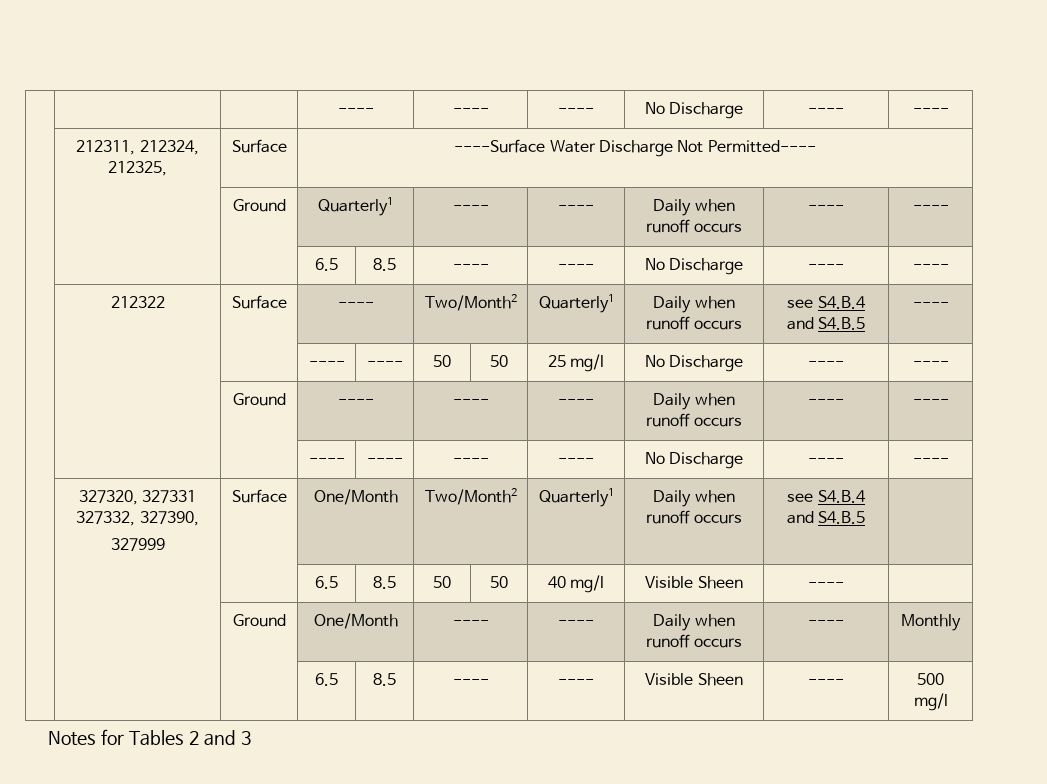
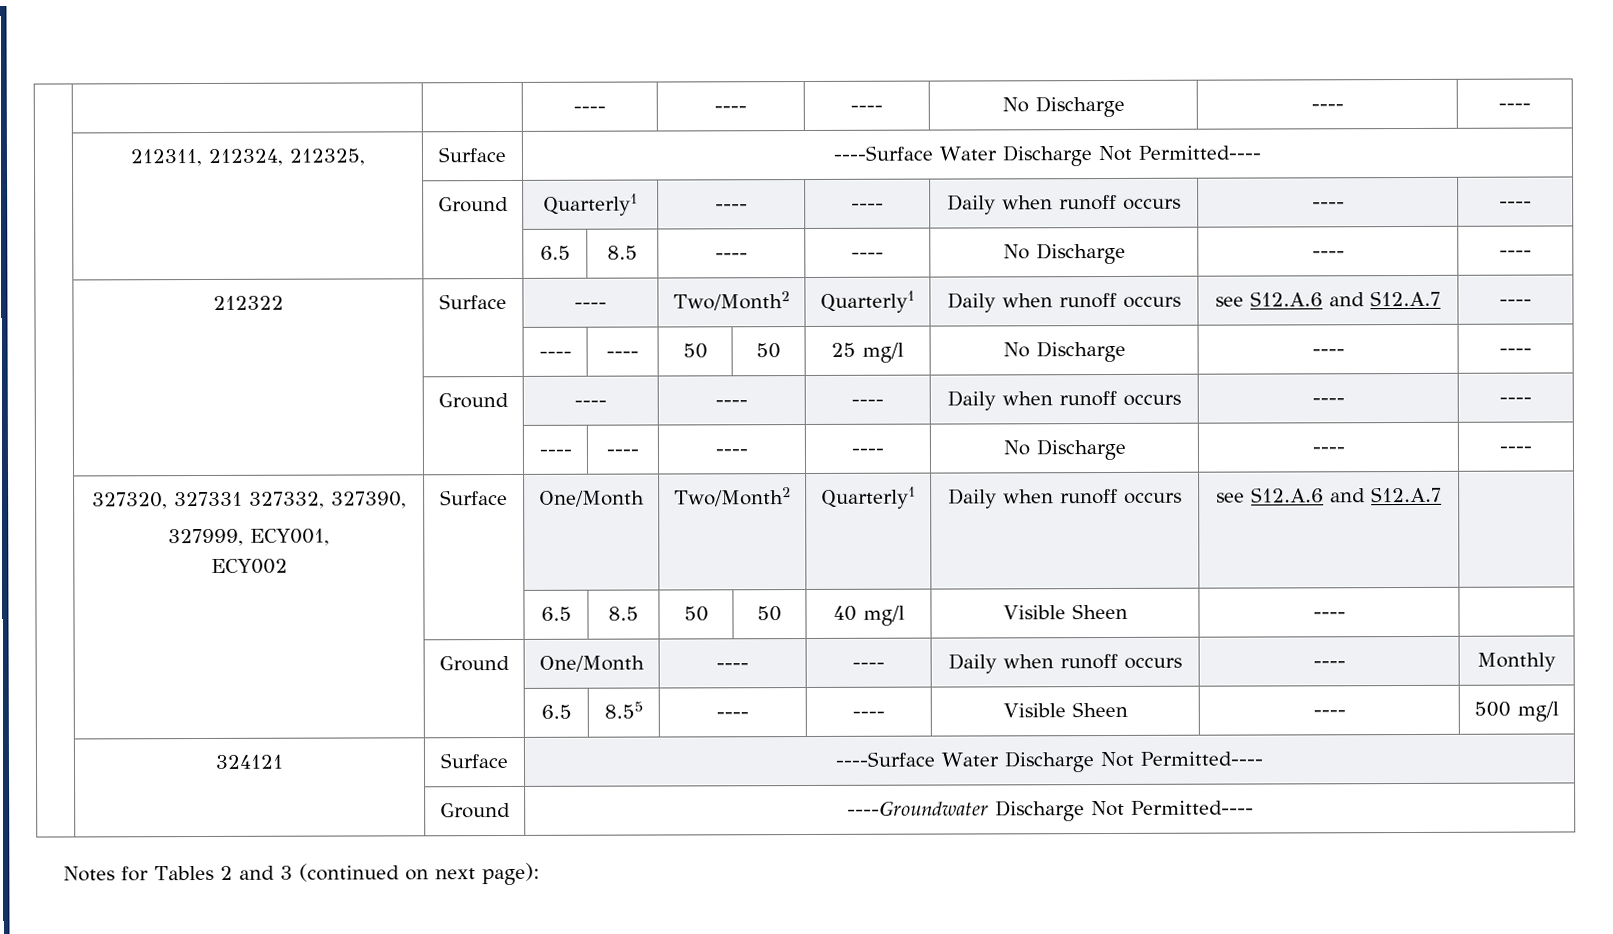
- | 212322 | Surface | ---- | Two/Month2 | Quarterly1 | Daily when runoff occurs | see S4.B.4 and S4.B.5 | ----
+ | 212322 | Surface | ---- | Two/Month2 | Quarterly1 | Daily when runoff occurs | see S12.A.6 and S12.A.7 | ----
  | 327320, 327331 327332, 327390,
- 327999 | Surface | One/Month | Two/Month2 | Quarterly1 | Daily when runoff occurs | see S4.B.4 and S4.B.5 |
+ 327999, ECY001,
+ ECY002 | Surface | One/Month | Two/Month2 | Quarterly1 | Daily when runoff occurs | see S12.A.6 and S12.A.7 |
- | | | 6.5 | 8.5 | ---- | ---- | Visible Sheen | ---- | 500 mg/l
+ | | | 6.5 | 8.55 | ---- | ---- | Visible Sheen | ---- | 500 mg/l
+ | 324121 | Surface | ----Surface Water Discharge Not Permitted----
+ | | Ground | ----Groundwater Discharge Not Permitted----
- Notes for Tables 2 and 3
+ Notes for Tables 2 and 3 (continued on next page):

